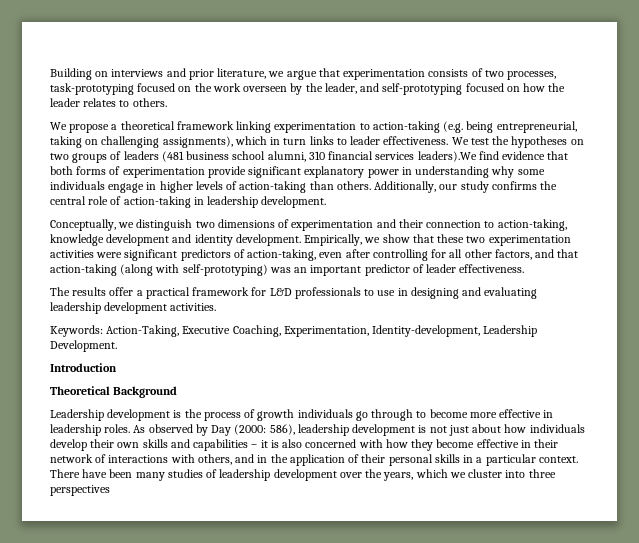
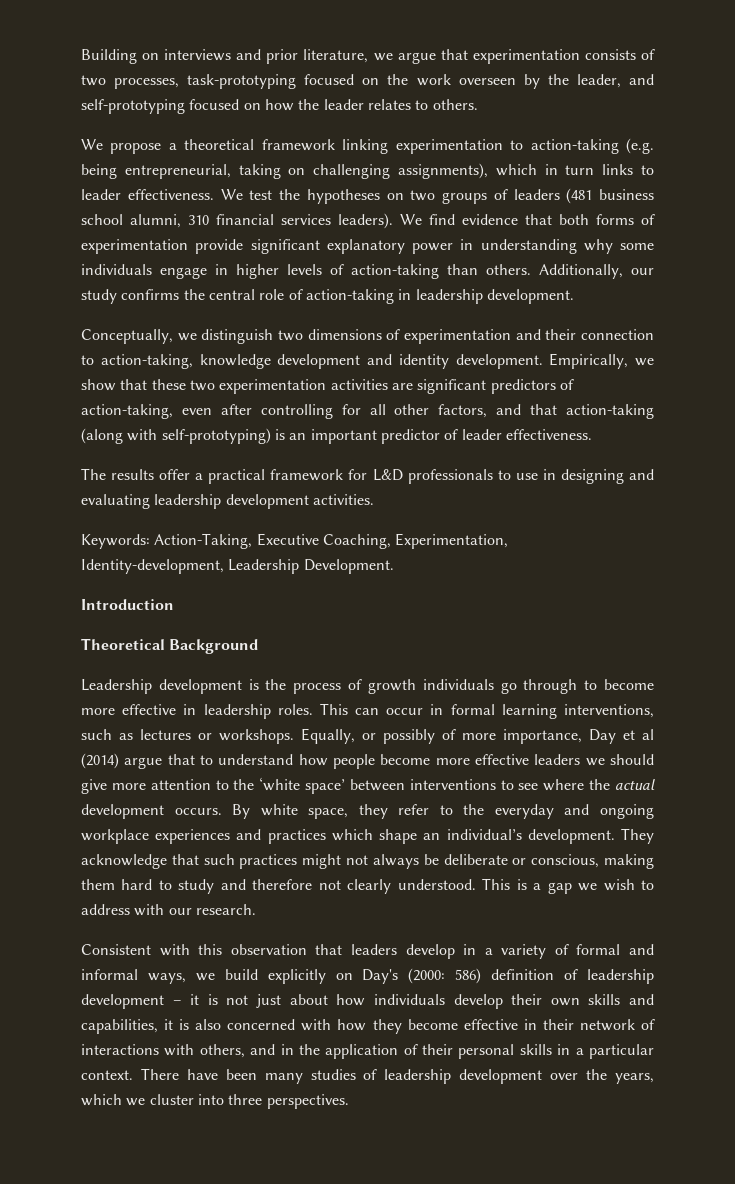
- We test the hypotheses on two groups of leaders (481 business school alumni, 310 financial services leaders).We find evidence that both forms of experimentation provide significant explanatory power in understanding why some individuals engage in higher levels of action-taking than others.
+ We test the hypotheses on two groups of leaders (481 business school alumni, 310 financial services leaders). We find evidence that both forms of experimentation provide significant explanatory power in understanding why some individuals engage in higher levels of action-taking than others.
- Empirically, we show that these two experimentation activities were significant predictors of action-taking, even after controlling for all other factors, and that action-taking (along with self-prototyping) was an important predictor of leader effectiveness.
+ Empirically, we show that these two experimentation activities are significant predictors of action-taking, even after controlling for all other factors, and that action-taking (along with self-prototyping) is an important predictor of leader effectiveness.
- As observed by Day (2000: 586), leadership development is not just about how individuals develop their own skills and capabilities – it is also concerned with how they become effective in their network of interactions with others, and in the application of their personal skills in a particular context.
+ This can occur in formal learning interventions, such as lectures or workshops. Equally, or possibly of more importance, Day et al (2014) argue that to understand how people become more effective leaders we should give more attention to the ‘white space’ between interventions to see where the actual development occurs. By white space, they refer to the everyday and ongoing workplace experiences and practices which shape an individual’s development. They acknowledge that such practices might not always be deliberate or conscious, making them hard to study and therefore not clearly understood. This is a gap we wish to address with our research.
+ Consistent with this observation that leaders develop in a variety of formal and informal ways, we build explicitly on Day's (2000: 586) definition of leadership development – it is not just about how individuals develop their own skills and capabilities, it is also concerned with how they become effective in their network of interactions with others, and in the application of their personal skills in a particular context.
- There have been many studies of leadership development over the years, which we cluster into three perspectives
+ There have been many studies of leadership development over the years, which we cluster into three perspectives.

